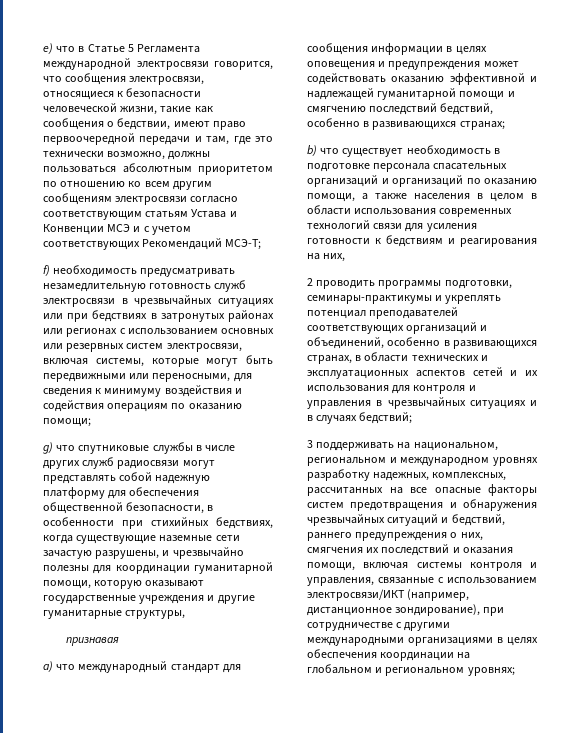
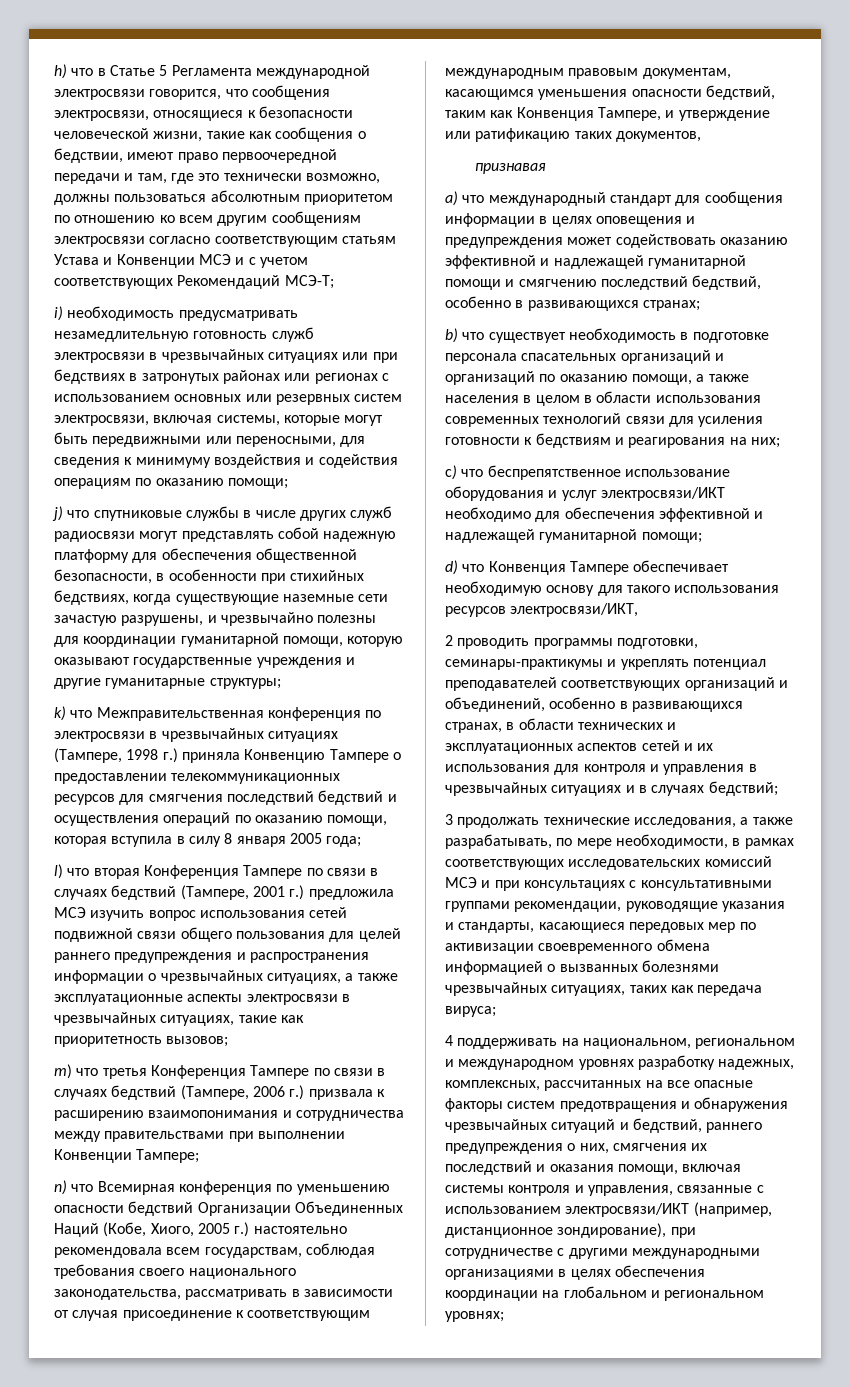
- e) что в Статье 5 Регламента международной электросвязи говорится, что сообщения электросвязи, относящиеся к безопасности человеческой жизни, такие как сообщения о бедствии, имеют право первоочередной передачи и там, где это технически возможно, должны пользоваться абсолютным приоритетом по отношению ко всем другим сообщениям электросвязи согласно соответствующим статьям Устава и Конвенции МСЭ и с учетом соответствующих Рекомендаций МСЭ-Т;
+ h) что в Статье 5 Регламента международной электросвязи говорится, что сообщения электросвязи, относящиеся к безопасности человеческой жизни, такие как сообщения о бедствии, имеют право первоочередной передачи и там, где это технически возможно, должны пользоваться абсолютным приоритетом по отношению ко всем другим сообщениям электросвязи согласно соответствующим статьям Устава и Конвенции МСЭ и с учетом соответствующих Рекомендаций МСЭ-Т;
- f) необходимость предусматривать незамедлительную готовность служб электросвязи в чрезвычайных ситуациях или при бедствиях в затронутых районах или регионах с использованием основных или резервных систем электросвязи, включая системы, которые могут быть передвижными или переносными, для сведения к минимуму воздействия и содействия операциям по оказанию помощи;
+ i) необходимость предусматривать незамедлительную готовность служб электросвязи в чрезвычайных ситуациях или при бедствиях в затронутых районах или регионах с использованием основных или резервных систем электросвязи, включая системы, которые могут быть передвижными или переносными, для сведения к минимуму воздействия и содействия операциям по оказанию помощи;
- g) что спутниковые службы в числе других служб радиосвязи могут представлять собой надежную платформу для обеспечения общественной безопасности, в особенности при стихийных бедствиях, когда существующие наземные сети зачастую разрушены, и чрезвычайно полезны для координации гуманитарной помощи, которую оказывают государственные учреждения и другие гуманитарные структуры,
+ j) что спутниковые службы в числе других служб радиосвязи могут представлять собой надежную платформу для обеспечения общественной безопасности, в особенности при стихийных бедствиях, когда существующие наземные сети зачастую разрушены, и чрезвычайно полезны для координации гуманитарной помощи, которую оказывают государственные учреждения и другие гуманитарные структуры;
+ k) что Межправительственная конференция по электросвязи в чрезвычайных ситуациях (Тампере, 1998 г.) приняла Конвенцию Тампере о предоставлении телекоммуникационных ресурсов для смягчения последствий бедствий и осуществления операций по оказанию помощи, которая вступила в силу 8 января 2005 года;
+ l) что вторая Конференция Тампере по связи в случаях бедствий (Тампере, 2001 г.) предложила МСЭ изучить вопрос использования сетей подвижной связи общего пользования для целей раннего предупреждения и распространения информации о чрезвычайных ситуациях, а также эксплуатационные аспекты электросвязи в чрезвычайных ситуациях, такие как приоритетность вызовов;
+ m) что третья Конференция Тампере по связи в случаях бедствий (Тампере, 2006 г.) призвала к расширению взаимопонимания и сотрудничества между правительствами при выполнении Конвенции Тампере;
+ n) что Всемирная конференция по уменьшению опасности бедствий Организации Объединенных Наций (Кобе, Хиого, 2005 г.) настоятельно рекомендовала всем государствам, соблюдая требования своего национального законодательства, рассматривать в зависимости от случая присоединение к соответствующим международным правовым документам, касающимся уменьшения опасности бедствий, таким как Конвенция Тампере, и утверждение или ратификацию таких документов,
- b) что существует необходимость в подготовке персонала спасательных организаций и организаций по оказанию помощи, а также населения в целом в области использования современных технологий связи для усиления готовности к бедствиям и реагирования на них,
+ b) что существует необходимость в подготовке персонала спасательных организаций и организаций по оказанию помощи, а также населения в целом в области использования современных технологий связи для усиления готовности к бедствиям и реагирования на них;
+ c) что беспрепятственное использование оборудования и услуг электросвязи/ИКТ необходимо для обеспечения эффективной и надлежащей гуманитарной помощи;
+ d) что Конвенция Тампере обеспечивает необходимую основу для такого использования ресурсов электросвязи/ИКТ,
- 3 поддерживать на национальном, региональном и международном уровнях разработку надежных, комплексных, рассчитанных на все опасные факторы систем предотвращения и обнаружения чрезвычайных ситуаций и бедствий, раннего предупреждения о них, смягчения их последствий и оказания помощи, включая системы контроля и управления, связанные с использованием электросвязи/ИКТ (например, дистанционное зондирование), при сотрудничестве с другими международными организациями в целях обеспечения координации на глобальном и региональном уровнях;
+ 3 продолжать технические исследования, а также разрабатывать, по мере необходимости, в рамках соответствующих исследовательских комиссий МСЭ и при консультациях с консультативными группами рекомендации, руководящие указания и стандарты, касающиеся передовых мер по активизации своевременного обмена информацией о вызванных болезнями чрезвычайных ситуациях, таких как передача вируса;
+ 4 поддерживать на национальном, региональном и международном уровнях разработку надежных, комплексных, рассчитанных на все опасные факторы систем предотвращения и обнаружения чрезвычайных ситуаций и бедствий, раннего предупреждения о них, смягчения их последствий и оказания помощи, включая системы контроля и управления, связанные с использованием электросвязи/ИКТ (например, дистанционное зондирование), при сотрудничестве с другими международными организациями в целях обеспечения координации на глобальном и региональном уровнях;

